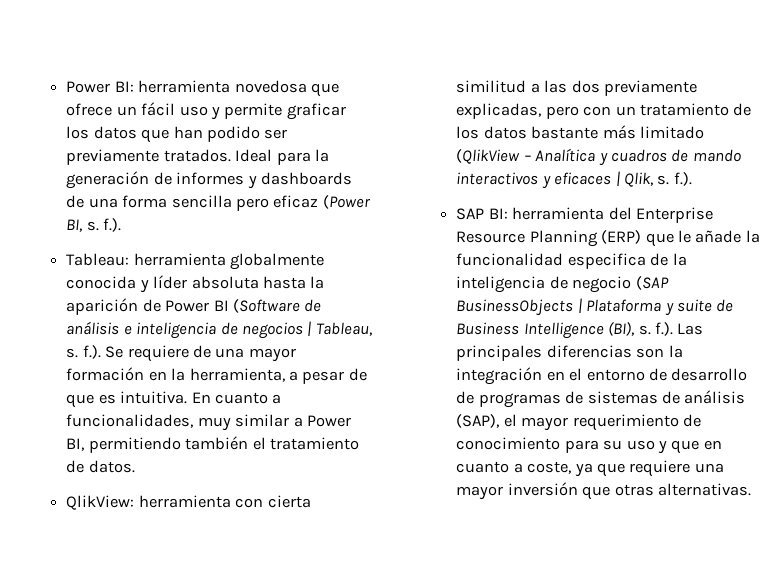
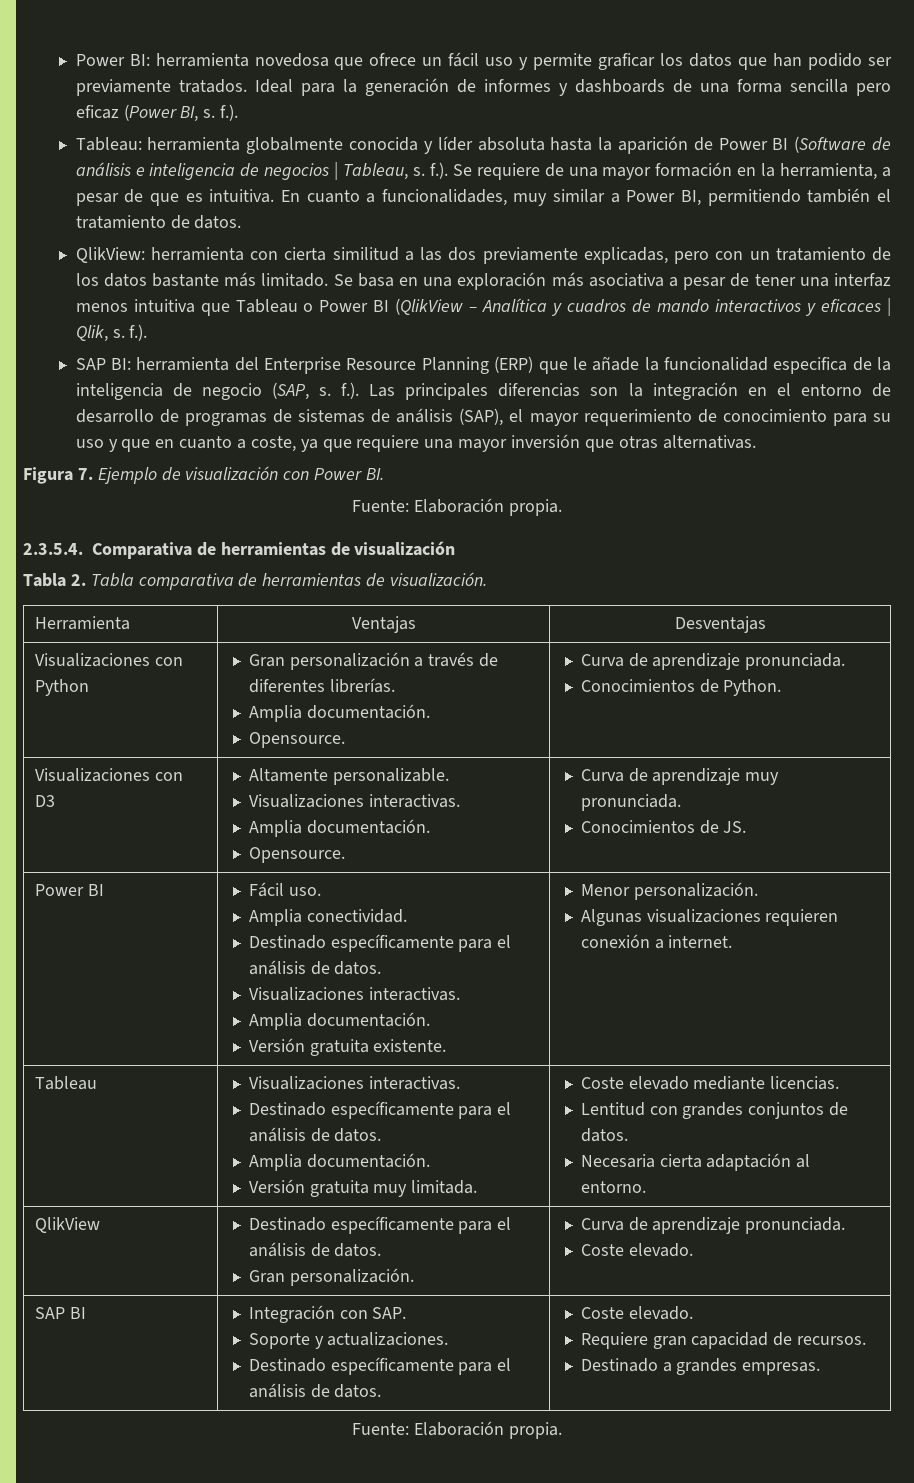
- QlikView: herramienta con cierta similitud a las dos previamente explicadas, pero con un tratamiento de los datos bastante más limitado (QlikView – Analítica y cuadros de mando interactivos y eficaces | Qlik, s. f.).
+ QlikView: herramienta con cierta similitud a las dos previamente explicadas, pero con un tratamiento de los datos bastante más limitado. Se basa en una exploración más asociativa a pesar de tener una interfaz menos intuitiva que Tableau o Power BI (QlikView – Analítica y cuadros de mando interactivos y eficaces | Qlik, s. f.).
- herramienta del Enterprise Resource Planning (ERP) que le añade la funcionalidad especifica de la inteligencia de negocio (SAP BusinessObjects | Plataforma y suite de Business Intelligence (BI), s. f.). Las principales diferencias son la integración en el entorno de desarrollo de programas de sistemas de análisis (SAP), el mayor requerimiento de conocimiento para su uso y que en cuanto a coste, ya que requiere una mayor inversión que otras alternativas.
+ herramienta del Enterprise Resource Planning (ERP) que le añade la funcionalidad especifica de la inteligencia de negocio (SAP, s. f.). Las principales diferencias son la integración en el entorno de desarrollo de programas de sistemas de análisis (SAP), el mayor requerimiento de conocimiento para su uso y que en cuanto a coste, ya que requiere una mayor inversión que otras alternativas.
+ Figura 7. Ejemplo de visualización con Power BI.
+ Fuente: Elaboración propia.
+ 2.3.5.4. Comparativa de herramientas de visualización
+ Tabla 2. Tabla comparativa de herramientas de visualización.
+ Herramienta | Ventajas | Desventajas
+ Visualizaciones con Python | Gran personalización a través de diferentes librerías.
+ Amplia documentación.
+ Opensource. | Curva de aprendizaje pronunciada.
+ Conocimientos de Python.
+ Visualizaciones con D3 | Altamente personalizable.
+ Visualizaciones interactivas.
+ Amplia documentación.
+ Opensource. | Curva de aprendizaje muy pronunciada.
+ Conocimientos de JS.
+ Power BI | Fácil uso.
+ Amplia conectividad.
+ Destinado específicamente para el análisis de datos.
+ Visualizaciones interactivas.
+ Amplia documentación.
+ Versión gratuita existente. | Menor personalización.
+ Algunas visualizaciones requieren conexión a internet.
+ Tableau | Visualizaciones interactivas.
+ Destinado específicamente para el análisis de datos.
+ Amplia documentación.
+ Versión gratuita muy limitada. | Coste elevado mediante licencias.
+ Lentitud con grandes conjuntos de datos.
+ Necesaria cierta adaptación al entorno.
+ QlikView | Destinado específicamente para el análisis de datos.
+ Gran personalización. | Curva de aprendizaje pronunciada.
+ Coste elevado.
+ SAP BI | Integración con SAP.
+ Soporte y actualizaciones.
+ Destinado específicamente para el análisis de datos. | Coste elevado.
+ Requiere gran capacidad de recursos.
+ Destinado a grandes empresas.
+ Fuente: Elaboración propia.

